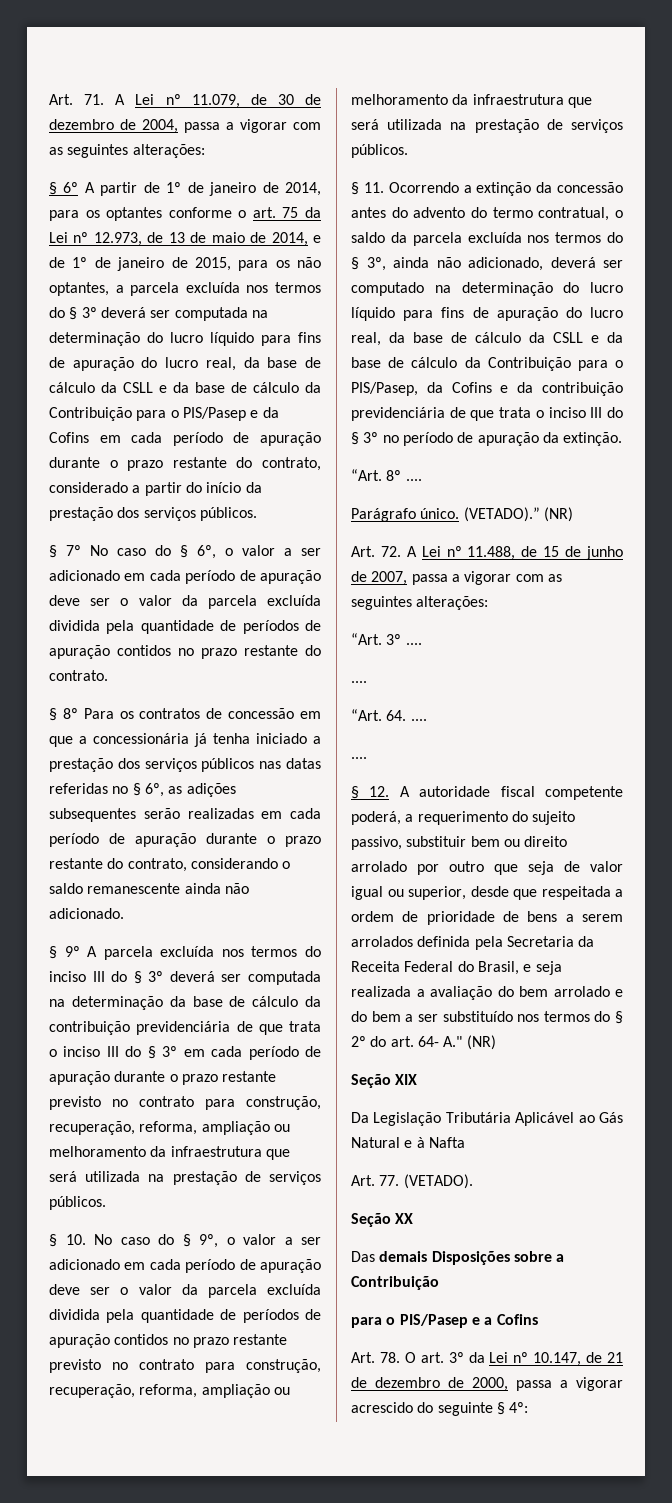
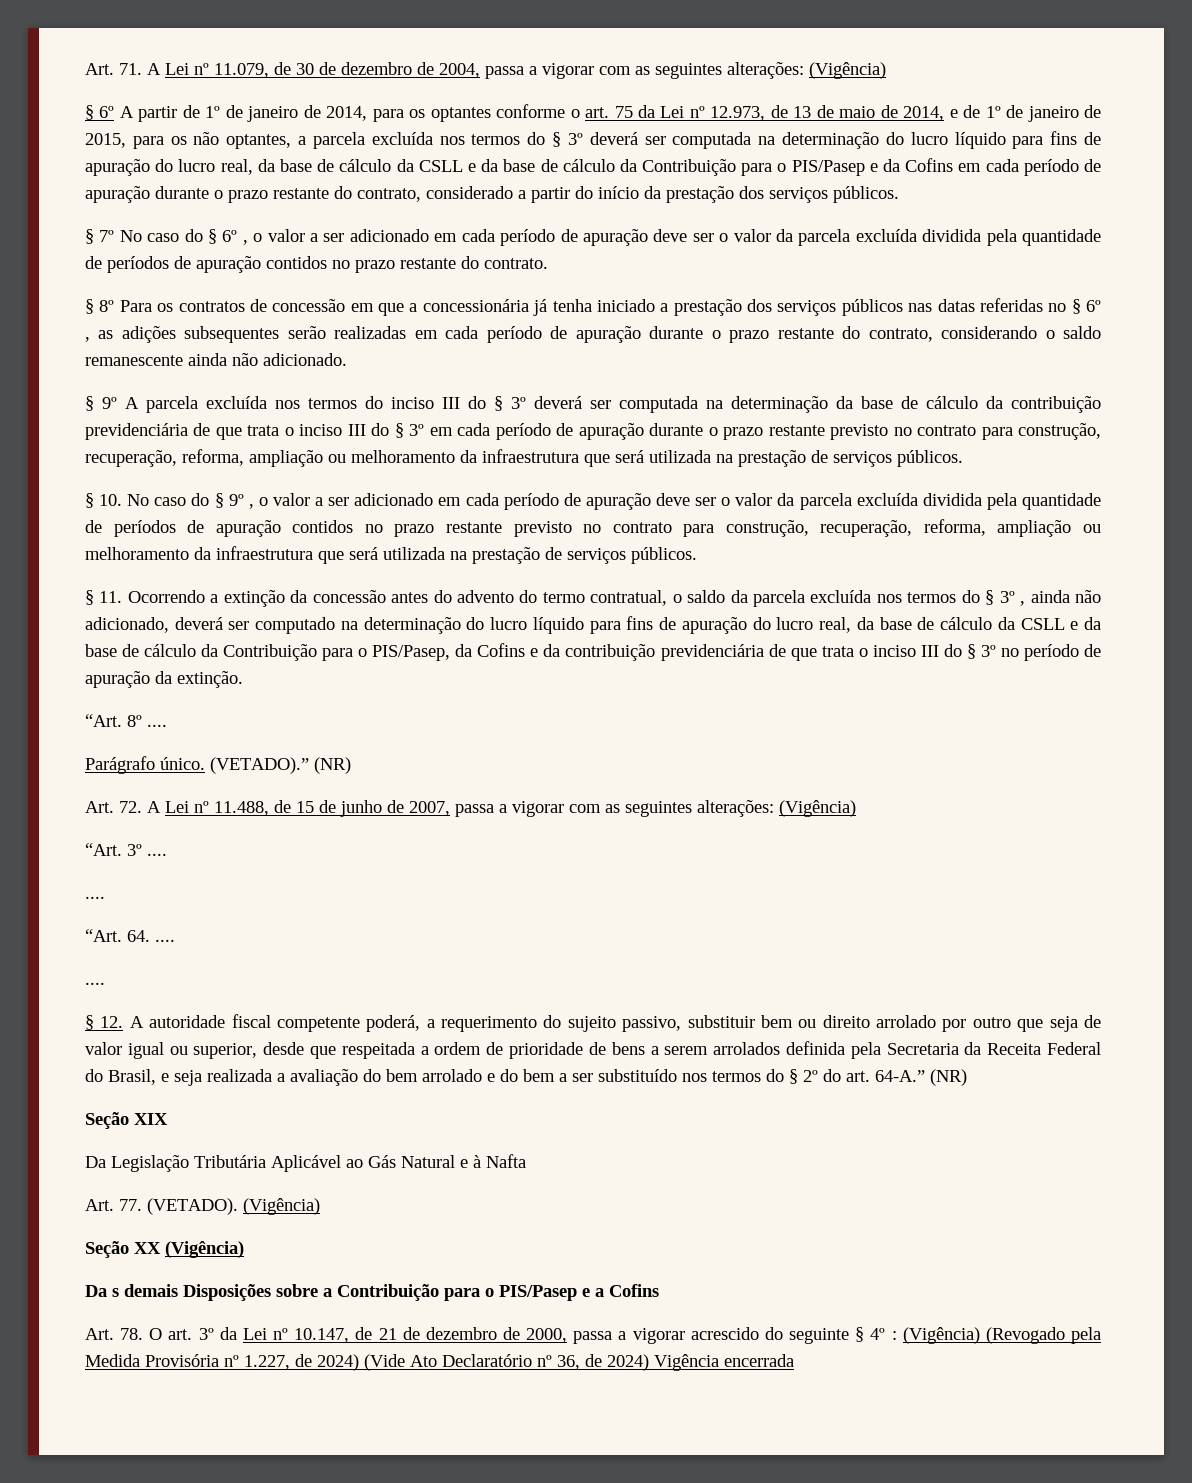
- Art. 71. A Lei nº 11.079, de 30 de dezembro de 2004, passa a vigorar com as seguintes alterações:
+ Art. 71. A Lei nº 11.079, de 30 de dezembro de 2004, passa a vigorar com as seguintes alterações: (Vigência)
- § 7º No caso do § 6º, o valor a ser adicionado em cada período de apuração deve ser o valor da parcela excluída dividida pela quantidade de períodos de apuração contidos no prazo restante do contrato.
+ § 7º No caso do § 6º , o valor a ser adicionado em cada período de apuração deve ser o valor da parcela excluída dividida pela quantidade de períodos de apuração contidos no prazo restante do contrato.
- § 8º Para os contratos de concessão em que a concessionária já tenha iniciado a prestação dos serviços públicos nas datas referidas no § 6º, as adições subsequentes serão realizadas em cada período de apuração durante o prazo restante do contrato, considerando o saldo remanescente ainda não adicionado.
+ § 8º Para os contratos de concessão em que a concessionária já tenha iniciado a prestação dos serviços públicos nas datas referidas no § 6º , as adições subsequentes serão realizadas em cada período de apuração durante o prazo restante do contrato, considerando o saldo remanescente ainda não adicionado.
- § 10. No caso do § 9º, o valor a ser adicionado em cada período de apuração deve ser o valor da parcela excluída dividida pela quantidade de períodos de apuração contidos no prazo restante previsto no contrato para construção, recuperação, reforma, ampliação ou melhoramento da infraestrutura que será utilizada na prestação de serviços públicos.
+ § 10. No caso do § 9º , o valor a ser adicionado em cada período de apuração deve ser o valor da parcela excluída dividida pela quantidade de períodos de apuração contidos no prazo restante previsto no contrato para construção, recuperação, reforma, ampliação ou melhoramento da infraestrutura que será utilizada na prestação de serviços públicos.
- § 11. Ocorrendo a extinção da concessão antes do advento do termo contratual, o saldo da parcela excluída nos termos do § 3º, ainda não adicionado, deverá ser computado na determinação do lucro líquido para fins de apuração do lucro real, da base de cálculo da CSLL e da base de cálculo da Contribuição para o PIS/Pasep, da Cofins e da contribuição previdenciária de que trata o inciso III do § 3º no período de apuração da extinção.
+ § 11. Ocorrendo a extinção da concessão antes do advento do termo contratual, o saldo da parcela excluída nos termos do § 3º , ainda não adicionado, deverá ser computado na determinação do lucro líquido para fins de apuração do lucro real, da base de cálculo da CSLL e da base de cálculo da Contribuição para o PIS/Pasep, da Cofins e da contribuição previdenciária de que trata o inciso III do § 3º no período de apuração da extinção.
- Art. 72. A Lei nº 11.488, de 15 de junho de 2007, passa a vigorar com as seguintes alterações:
+ Art. 72. A Lei nº 11.488, de 15 de junho de 2007, passa a vigorar com as seguintes alterações: (Vigência)
- § 12. A autoridade fiscal competente poderá, a requerimento do sujeito passivo, substituir bem ou direito arrolado por outro que seja de valor igual ou superior, desde que respeitada a ordem de prioridade de bens a serem arrolados definida pela Secretaria da Receita Federal do Brasil, e seja realizada a avaliação do bem arrolado e do bem a ser substituído nos termos do § 2º do art. 64- A." (NR)
+ § 12. A autoridade fiscal competente poderá, a requerimento do sujeito passivo, substituir bem ou direito arrolado por outro que seja de valor igual ou superior, desde que respeitada a ordem de prioridade de bens a serem arrolados definida pela Secretaria da Receita Federal do Brasil, e seja realizada a avaliação do bem arrolado e do bem a ser substituído nos termos do § 2º do art. 64-A.” (NR)
- Art. 77. (VETADO).
+ Art. 77. (VETADO). (Vigência)
- Seção XX
- Das demais Disposições sobre a Contribuição
- para o PIS/Pasep e a Cofins
+ Seção XX (Vigência)
+ Da s demais Disposições sobre a Contribuição para o PIS/Pasep e a Cofins
- Art. 78. O art. 3º da Lei nº 10.147, de 21 de dezembro de 2000, passa a vigorar acrescido do seguinte § 4º:
+ Art. 78. O art. 3º da Lei nº 10.147, de 21 de dezembro de 2000, passa a vigorar acrescido do seguinte § 4º : (Vigência) (Revogado pela Medida Provisória nº 1.227, de 2024) (Vide Ato Declaratório nº 36, de 2024) Vigência encerrada

